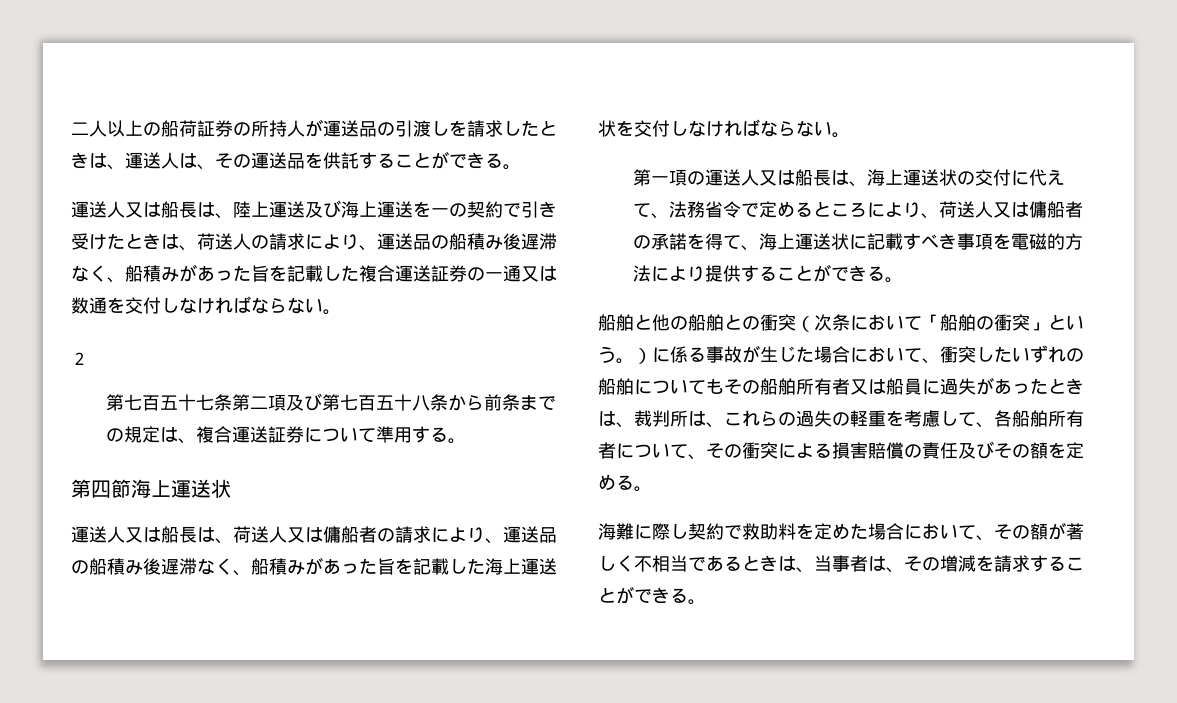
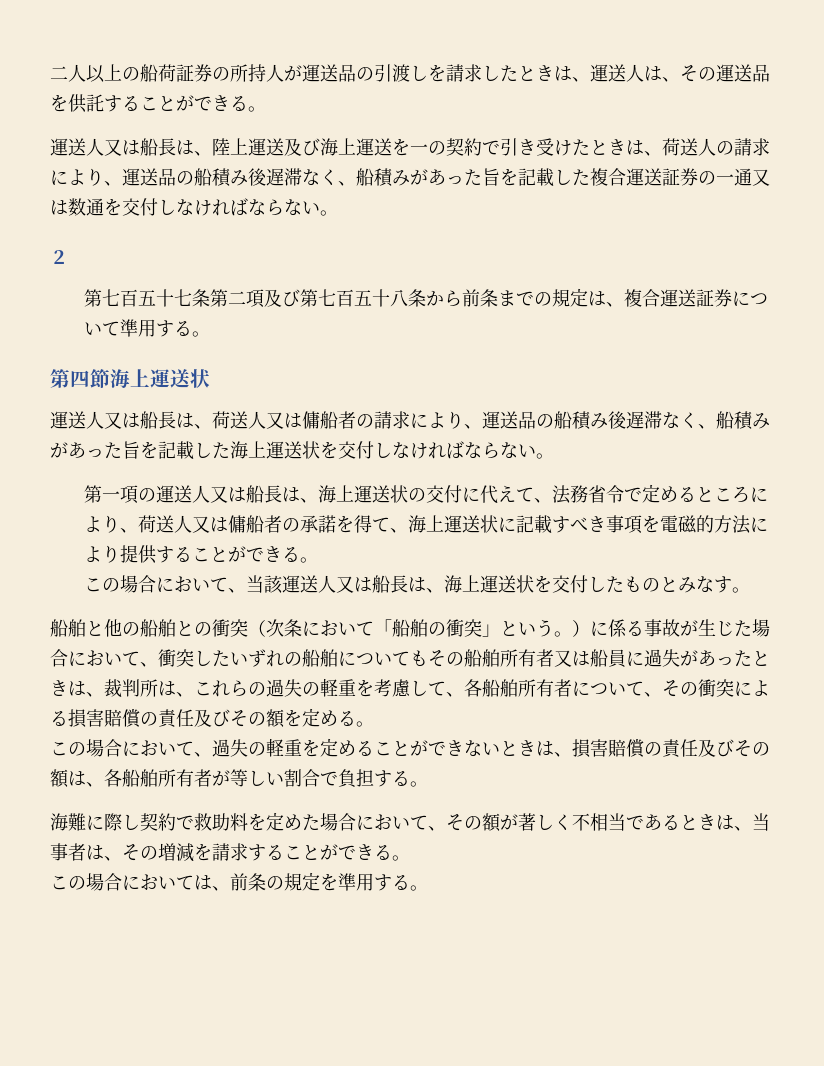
+ この場合において、当該運送人又は船長は、海上運送状を交付したものとみなす。
+ この場合において、過失の軽重を定めることができないときは、損害賠償の責任及びその額は、各船舶所有者が等しい割合で負担する。
+ この場合においては、前条の規定を準用する。

